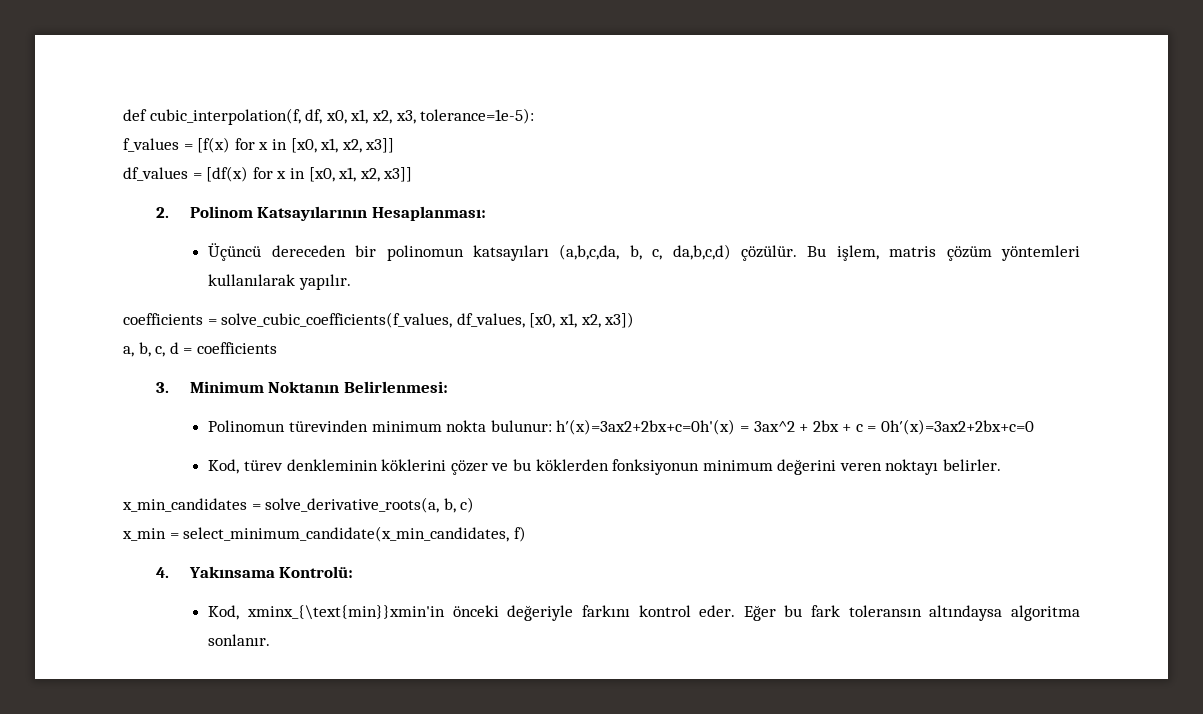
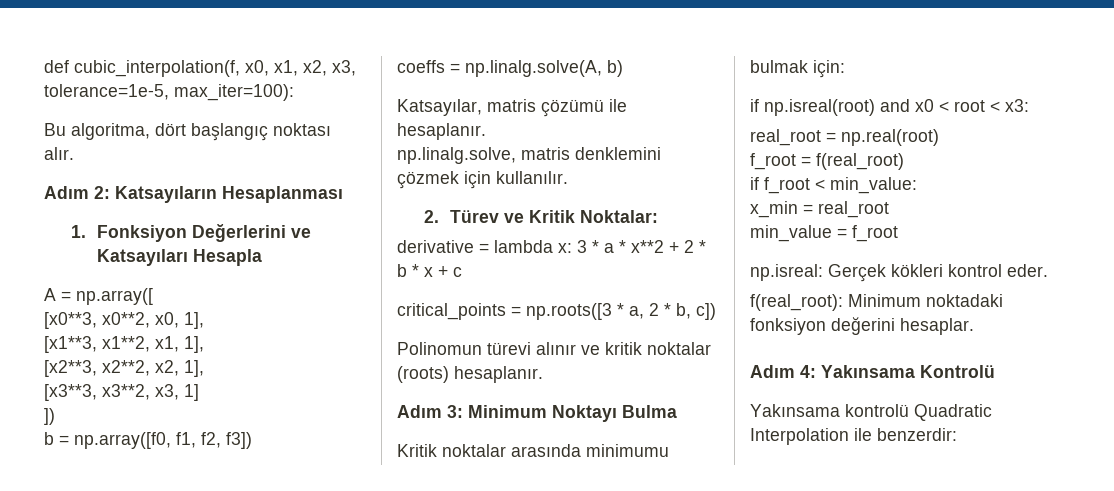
- def cubic_interpolation(f, df, x0, x1, x2, x3, tolerance=1e-5):
- f_values = [f(x) for x in [x0, x1, x2, x3]]
- df_values = [df(x) for x in [x0, x1, x2, x3]]
- 2. Polinom Katsayılarının Hesaplanması:
- Üçüncü dereceden bir polinomun katsayıları (a,b,c,da, b, c, da,b,c,d) çözülür. Bu işlem, matris çözüm yöntemleri kullanılarak yapılır.
- coefficients = solve_cubic_coefficients(f_values, df_values, [x0, x1, x2, x3])
- a, b, c, d = coefficients
- 3. Minimum Noktanın Belirlenmesi:
- Polinomun türevinden minimum nokta bulunur: h′(x)=3ax2+2bx+c=0h'(x) = 3ax^2 + 2bx + c = 0h′(x)=3ax2+2bx+c=0
- Kod, türev denkleminin köklerini çözer ve bu köklerden fonksiyonun minimum değerini veren noktayı belirler.
- x_min_candidates = solve_derivative_roots(a, b, c)
- x_min = select_minimum_candidate(x_min_candidates, f)
- 4. Yakınsama Kontrolü:
- Kod, xminx_{\text{min}}xmin'in önceki değeriyle farkını kontrol eder. Eğer bu fark toleransın altındaysa algoritma sonlanır.
+ def cubic_interpolation(f, x0, x1, x2, x3, tolerance=1e-5, max_iter=100):
+ Bu algoritma, dört başlangıç noktası alır.
+ Adım 2: Katsayıların Hesaplanması
+ 1. Fonksiyon Değerlerini ve Katsayıları Hesapla
+ A = np.array([
+ [x0**3, x0**2, x0, 1],
+ [x1**3, x1**2, x1, 1],
+ [x2**3, x2**2, x2, 1],
+ [x3**3, x3**2, x3, 1]
+ ])
+ b = np.array([f0, f1, f2, f3])
+ coeffs = np.linalg.solve(A, b)
+ Katsayılar, matris çözümü ile hesaplanır.
+ np.linalg.solve, matris denklemini çözmek için kullanılır.
+ 2. Türev ve Kritik Noktalar:
+ derivative = lambda x: 3 * a * x**2 + 2 * b * x + c
+ critical_points = np.roots([3 * a, 2 * b, c])
+ Polinomun türevi alınır ve kritik noktalar (roots) hesaplanır.
+ Adım 3: Minimum Noktayı Bulma
+ Kritik noktalar arasında minimumu bulmak için:
+ if np.isreal(root) and x0 < root < x3:
+ real_root = np.real(root)
+ f_root = f(real_root)
+ if f_root < min_value:
+ x_min = real_root
+ min_value = f_root
+ np.isreal: Gerçek kökleri kontrol eder.
+ f(real_root): Minimum noktadaki fonksiyon değerini hesaplar.
+ Adım 4: Yakınsama Kontrolü
+ Yakınsama kontrolü Quadratic Interpolation ile benzerdir:

